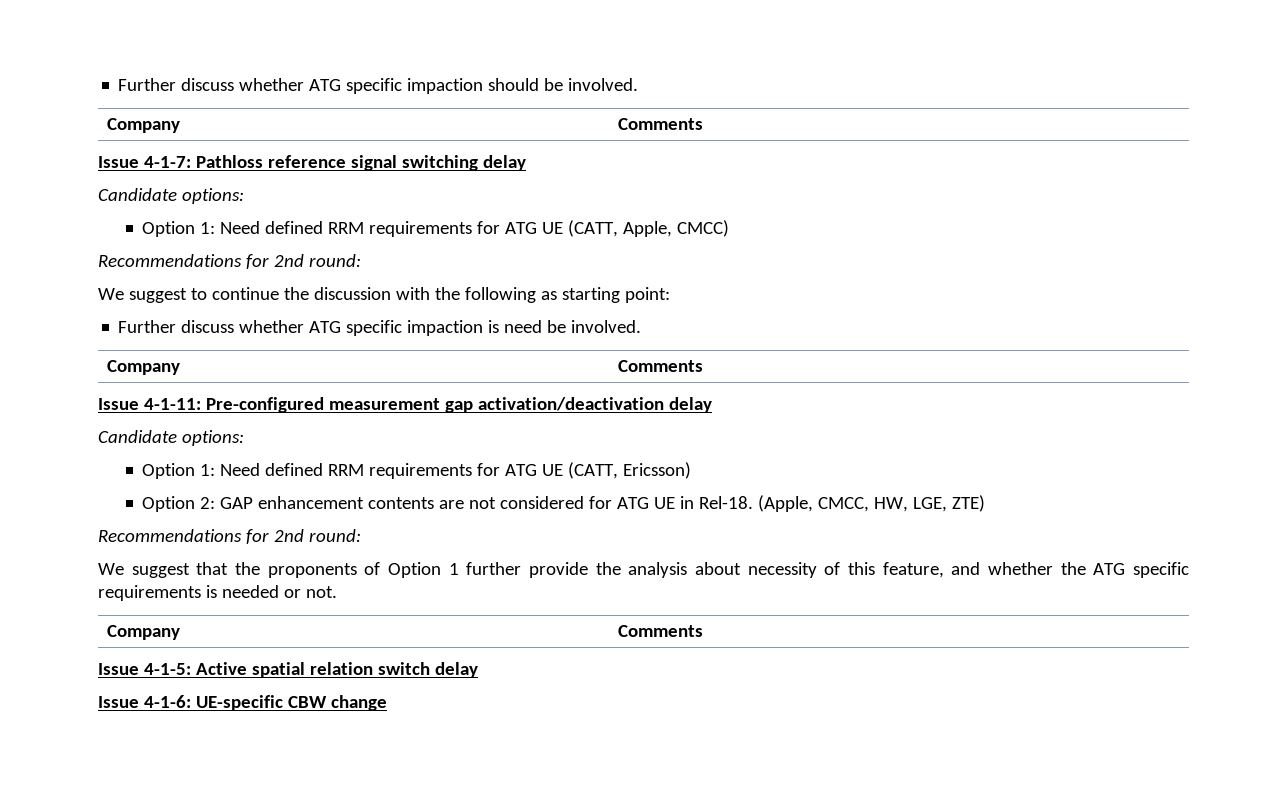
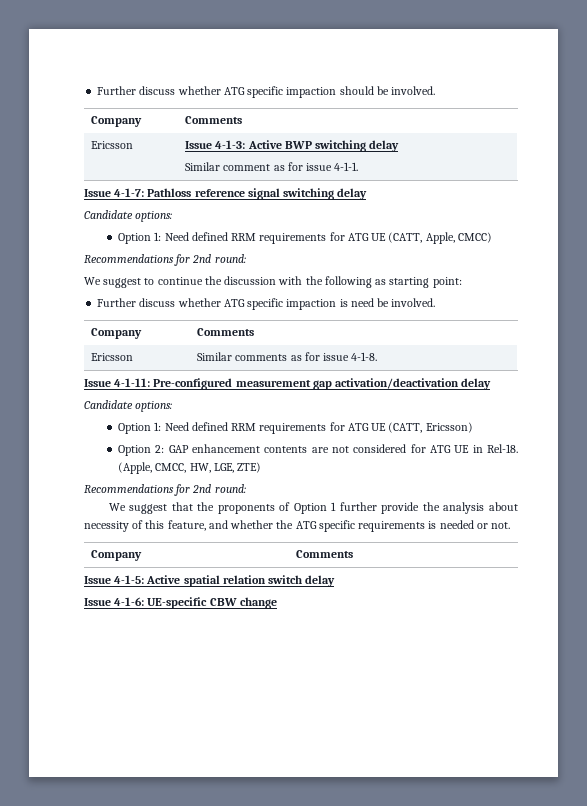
+ Ericsson | Issue 4-1-3: Active BWP switching delay
+ Similar comment as for issue 4-1-1.
+ Ericsson | Similar comments as for issue 4-1-8.

